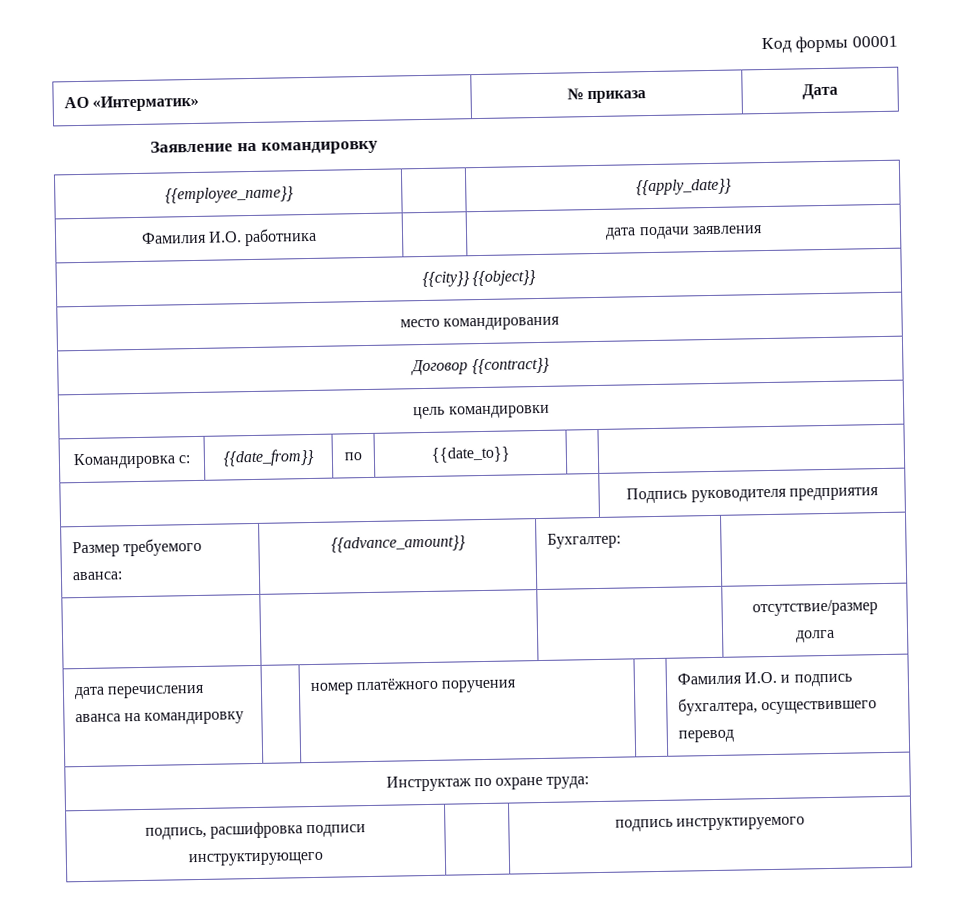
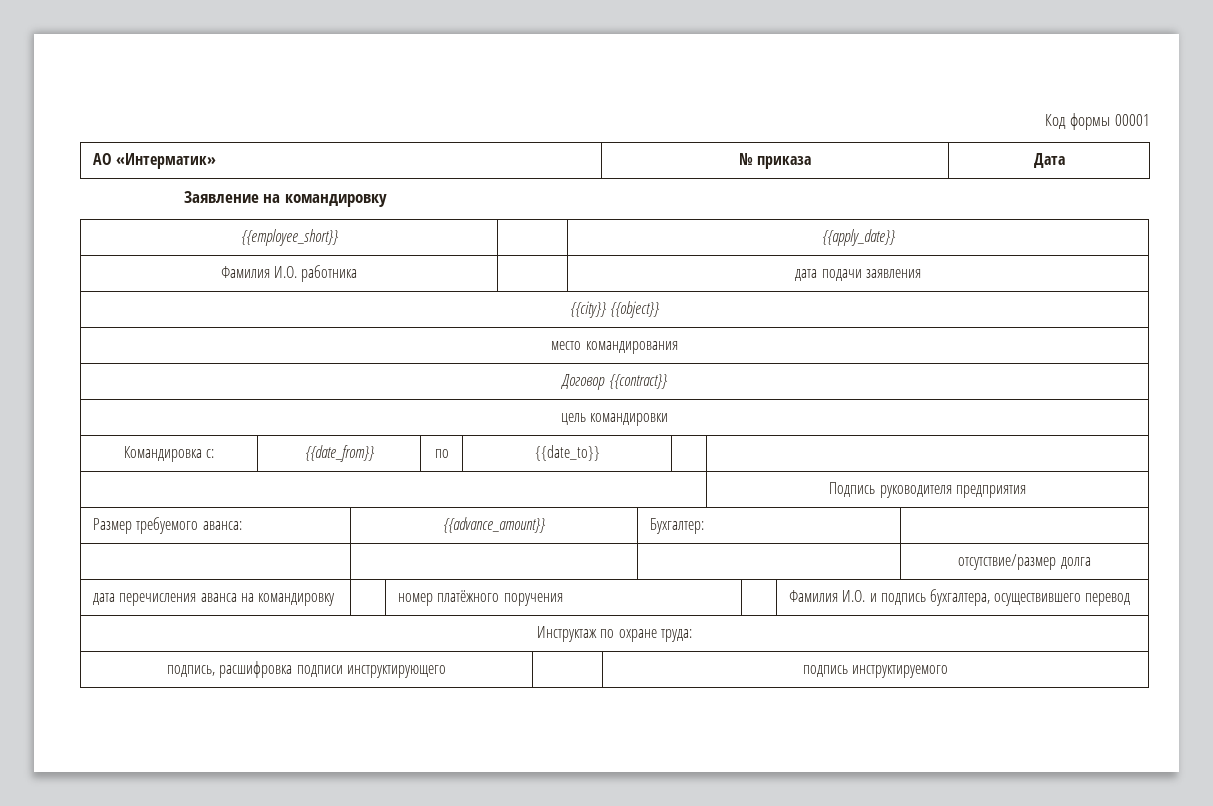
- {{employee_name}} | | {{apply_date}}
+ {{employee_short}} | | {{apply_date}}

